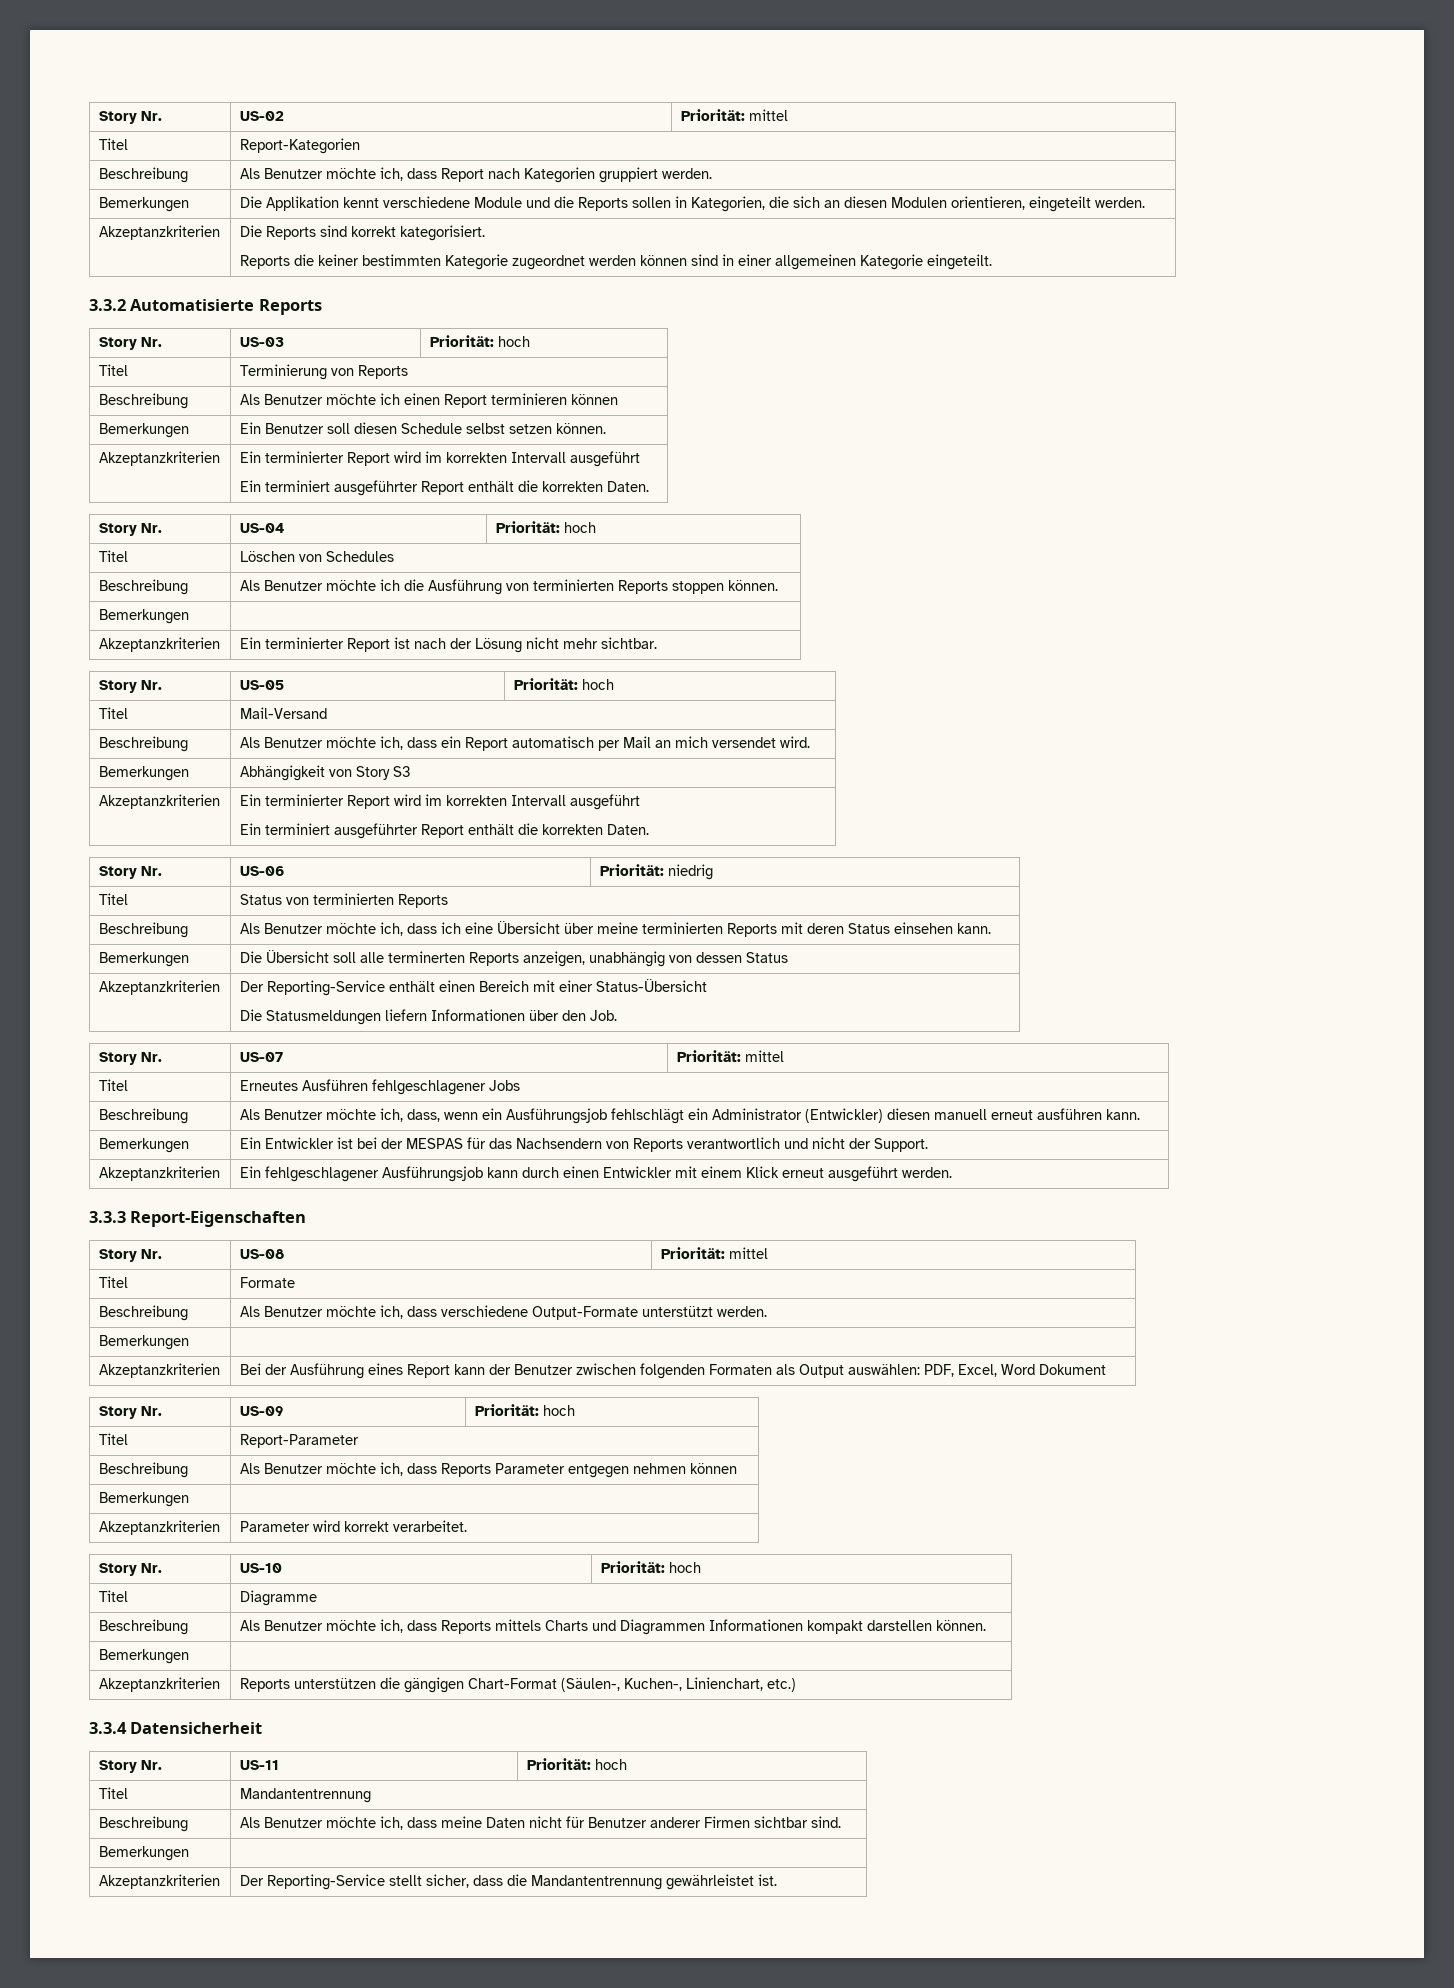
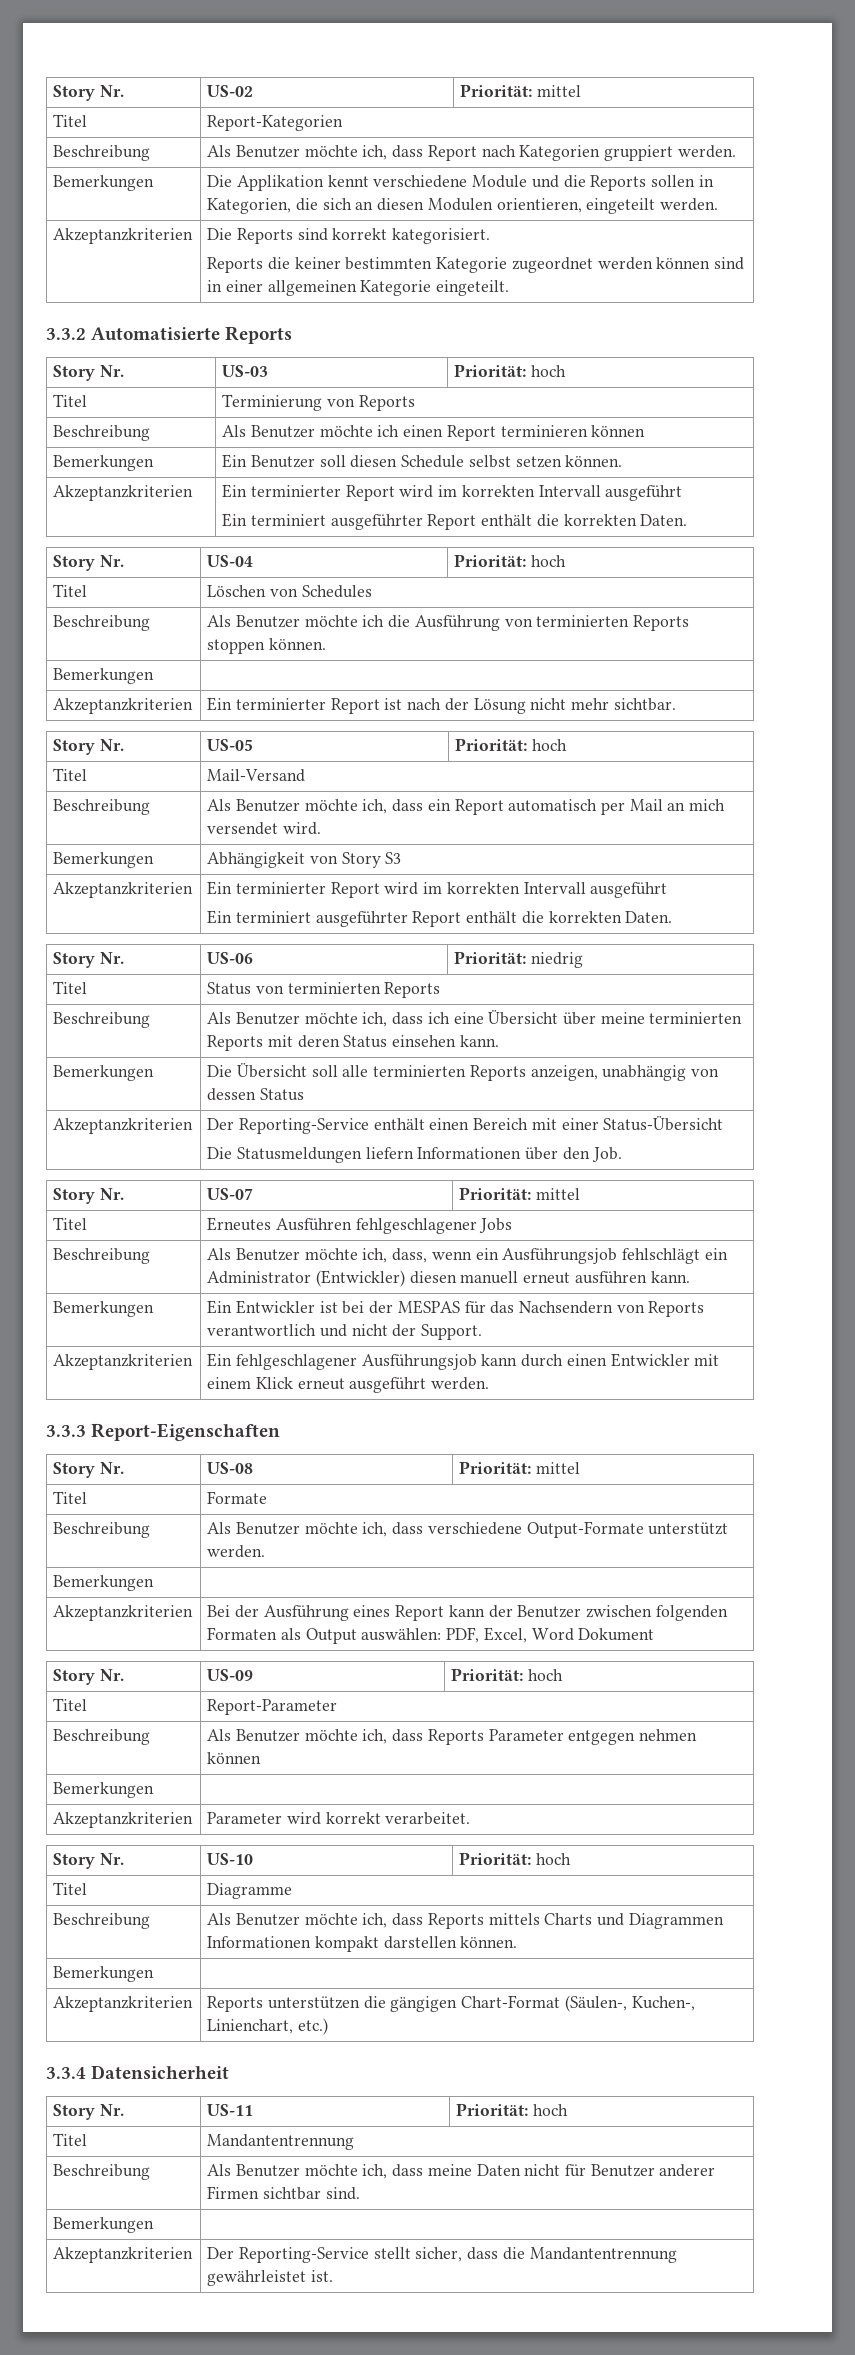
- Bemerkungen | Die Übersicht soll alle terminerten Reports anzeigen, unabhängig von dessen Status
+ Bemerkungen | Die Übersicht soll alle terminierten Reports anzeigen, unabhängig von dessen Status

